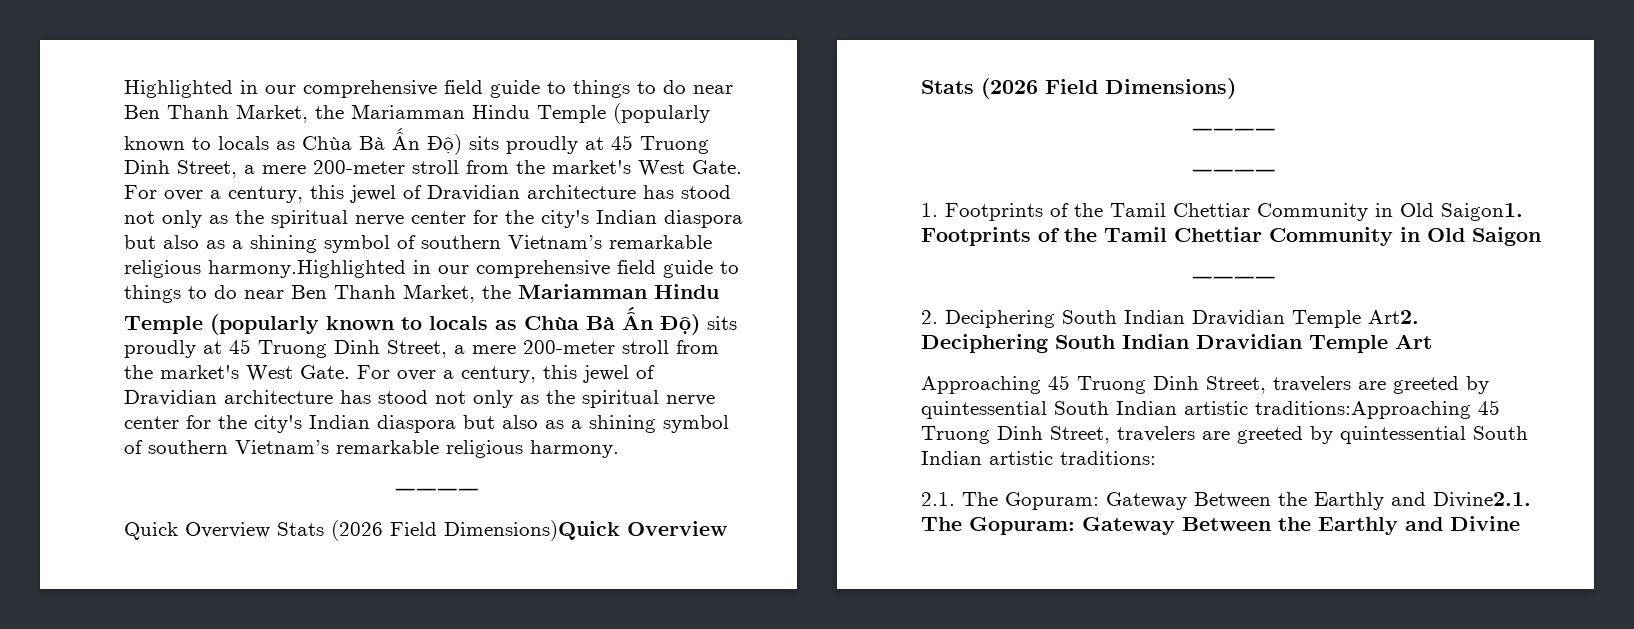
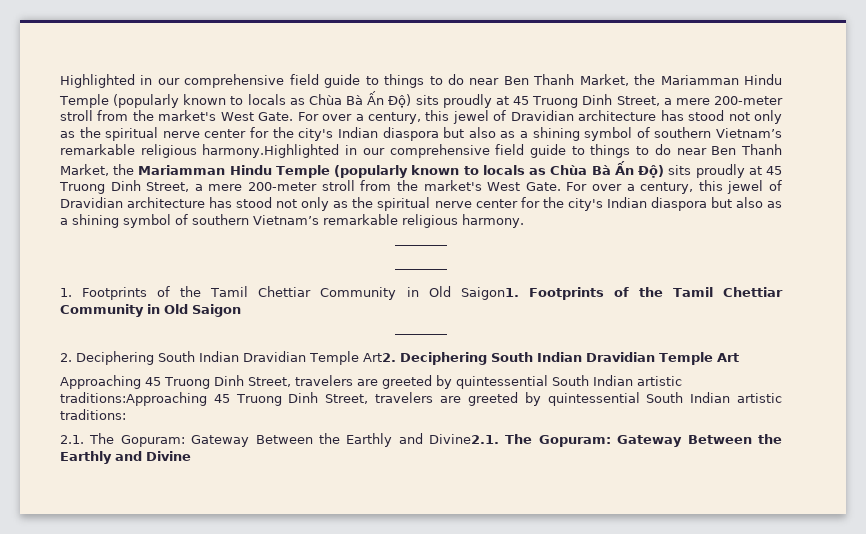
- Quick Overview Stats (2026 Field Dimensions)Quick Overview Stats (2026 Field Dimensions)
- ――――

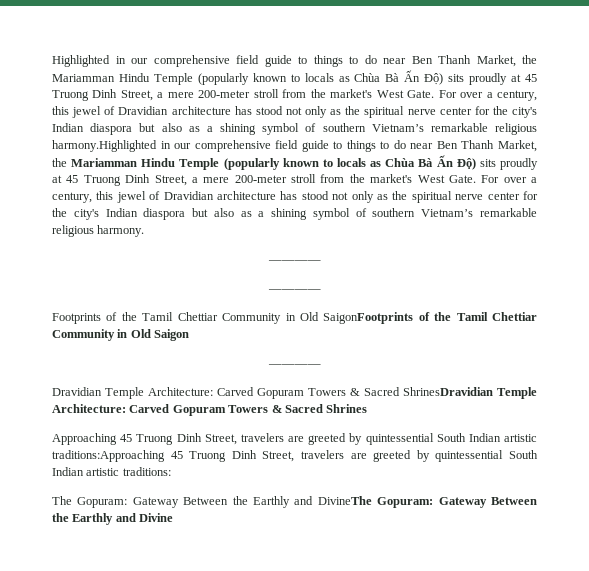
- 1. Footprints of the Tamil Chettiar Community in Old Saigon1. Footprints of the Tamil Chettiar Community in Old Saigon
+ Footprints of the Tamil Chettiar Community in Old SaigonFootprints of the Tamil Chettiar Community in Old Saigon
- 2. Deciphering South Indian Dravidian Temple Art2. Deciphering South Indian Dravidian Temple Art
+ Dravidian Temple Architecture: Carved Gopuram Towers & Sacred ShrinesDravidian Temple Architecture: Carved Gopuram Towers & Sacred Shrines
- 2.1. The Gopuram: Gateway Between the Earthly and Divine2.1. The Gopuram: Gateway Between the Earthly and Divine
+ The Gopuram: Gateway Between the Earthly and DivineThe Gopuram: Gateway Between the Earthly and Divine

